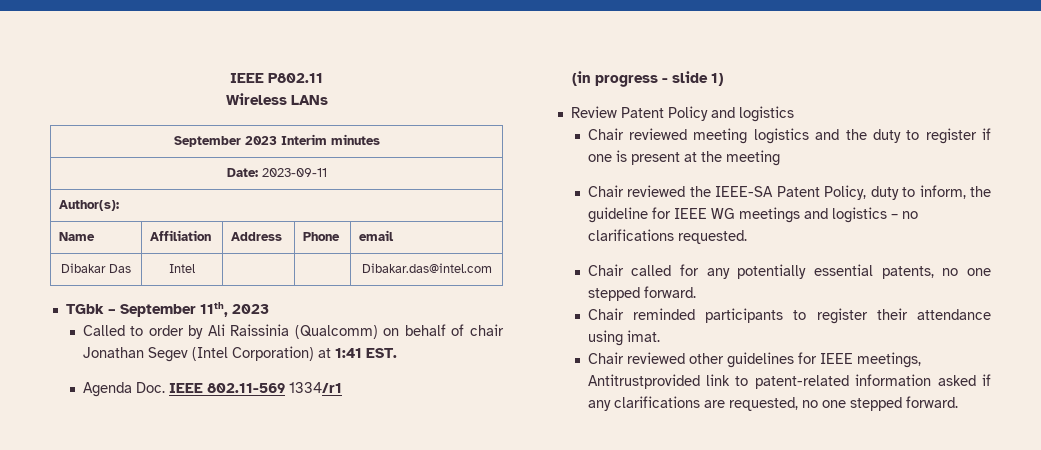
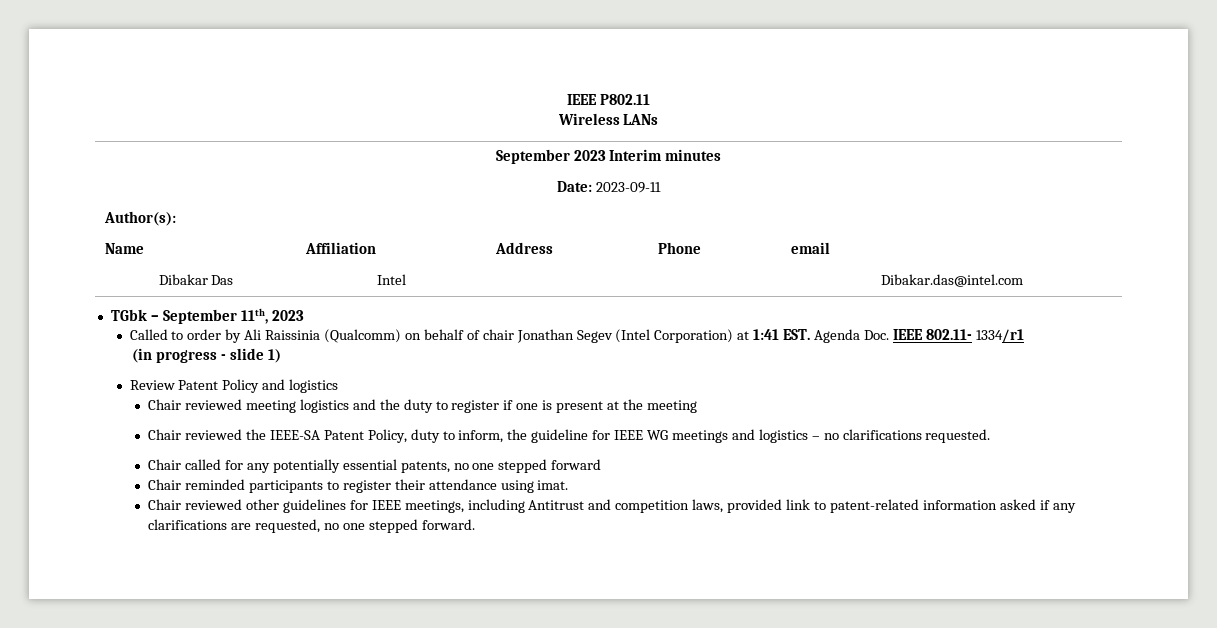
- Called to order by Ali Raissinia (Qualcomm) on behalf of chair Jonathan Segev (Intel Corporation) at 1:41 EST.
- Agenda Doc. IEEE 802.11-569 1334/r1
+ Called to order by Ali Raissinia (Qualcomm) on behalf of chair Jonathan Segev (Intel Corporation) at 1:41 EST. Agenda Doc. IEEE 802.11- 1334/r1
- Chair called for any potentially essential patents, no one stepped forward.
+ Chair called for any potentially essential patents, no one stepped forward
- Chair reviewed other guidelines for IEEE meetings, Antitrustprovided link to patent-related information asked if any clarifications are requested, no one stepped forward.
+ Chair reviewed other guidelines for IEEE meetings, including Antitrust and competition laws, provided link to patent-related information asked if any clarifications are requested, no one stepped forward.

